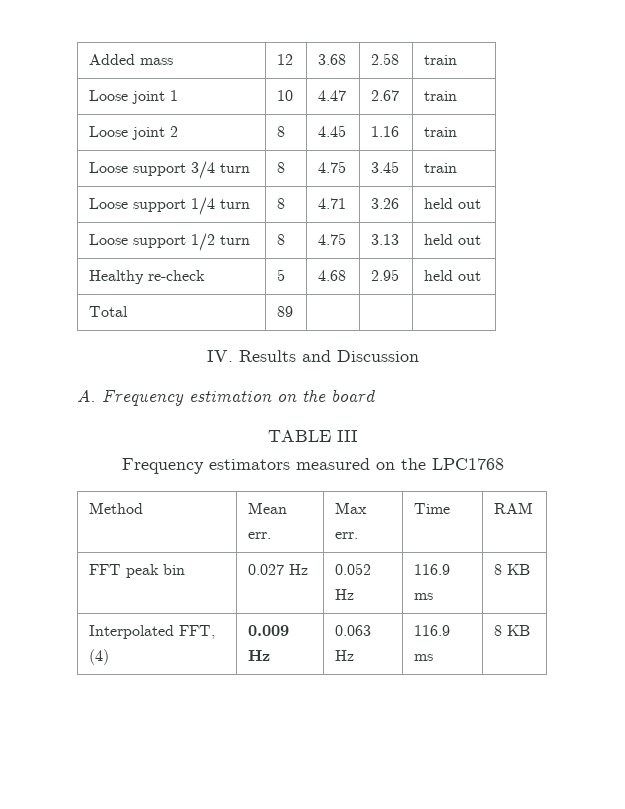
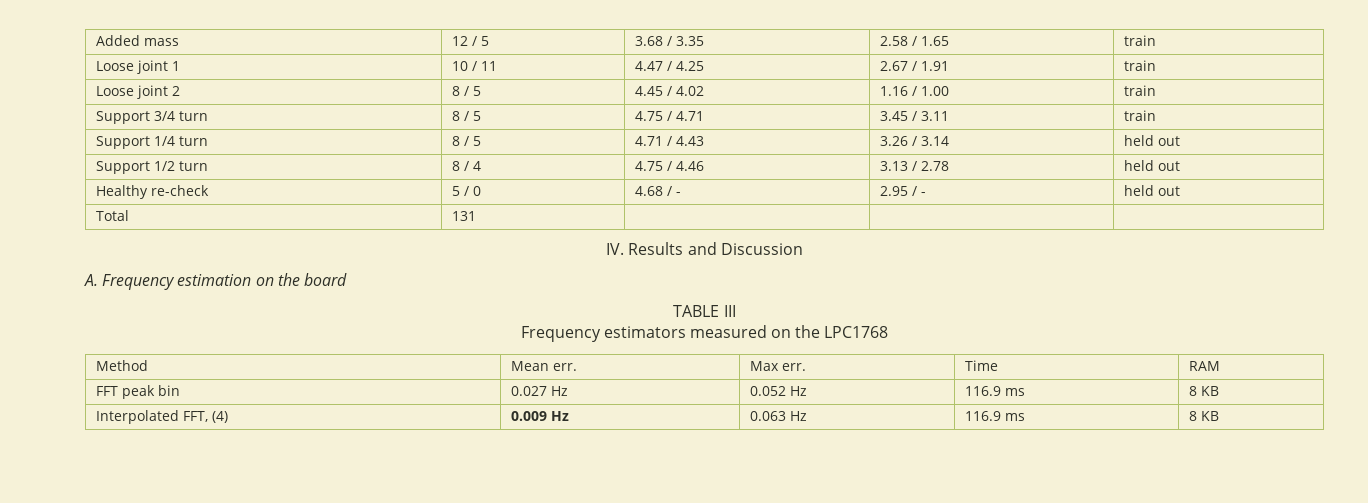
- Added mass | 12 | 3.68 | 2.58 | train
+ Added mass | 12 / 5 | 3.68 / 3.35 | 2.58 / 1.65 | train
- Loose joint 1 | 10 | 4.47 | 2.67 | train
+ Loose joint 1 | 10 / 11 | 4.47 / 4.25 | 2.67 / 1.91 | train
- Loose joint 2 | 8 | 4.45 | 1.16 | train
- Loose support 3/4 turn | 8 | 4.75 | 3.45 | train
- Loose support 1/4 turn | 8 | 4.71 | 3.26 | held out
- Loose support 1/2 turn | 8 | 4.75 | 3.13 | held out
+ Loose joint 2 | 8 / 5 | 4.45 / 4.02 | 1.16 / 1.00 | train
+ Support 3/4 turn | 8 / 5 | 4.75 / 4.71 | 3.45 / 3.11 | train
+ Support 1/4 turn | 8 / 5 | 4.71 / 4.43 | 3.26 / 3.14 | held out
+ Support 1/2 turn | 8 / 4 | 4.75 / 4.46 | 3.13 / 2.78 | held out
- Healthy re-check | 5 | 4.68 | 2.95 | held out
+ Healthy re-check | 5 / 0 | 4.68 / - | 2.95 / - | held out
- Total | 89 | | |
+ Total | 131 | | |

